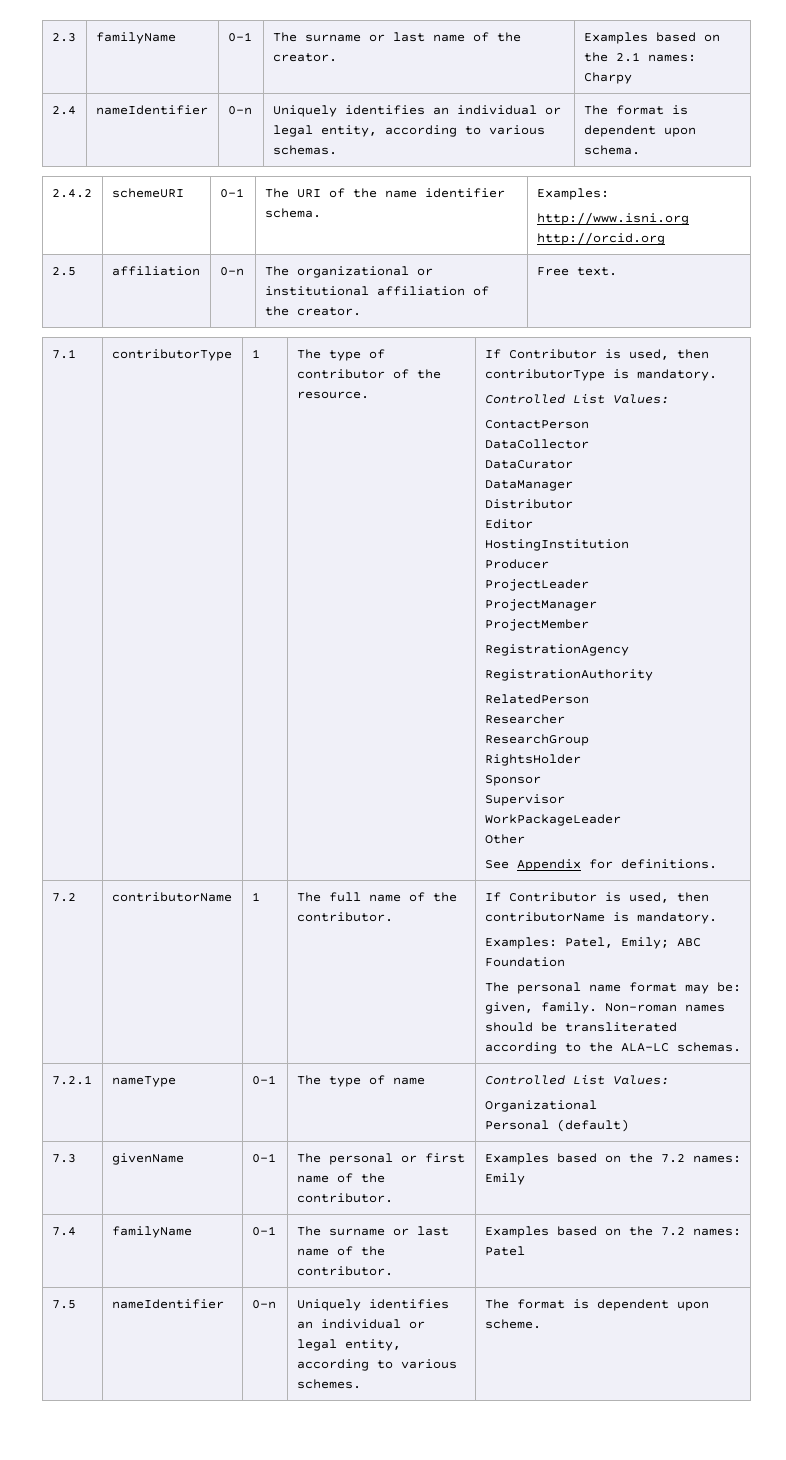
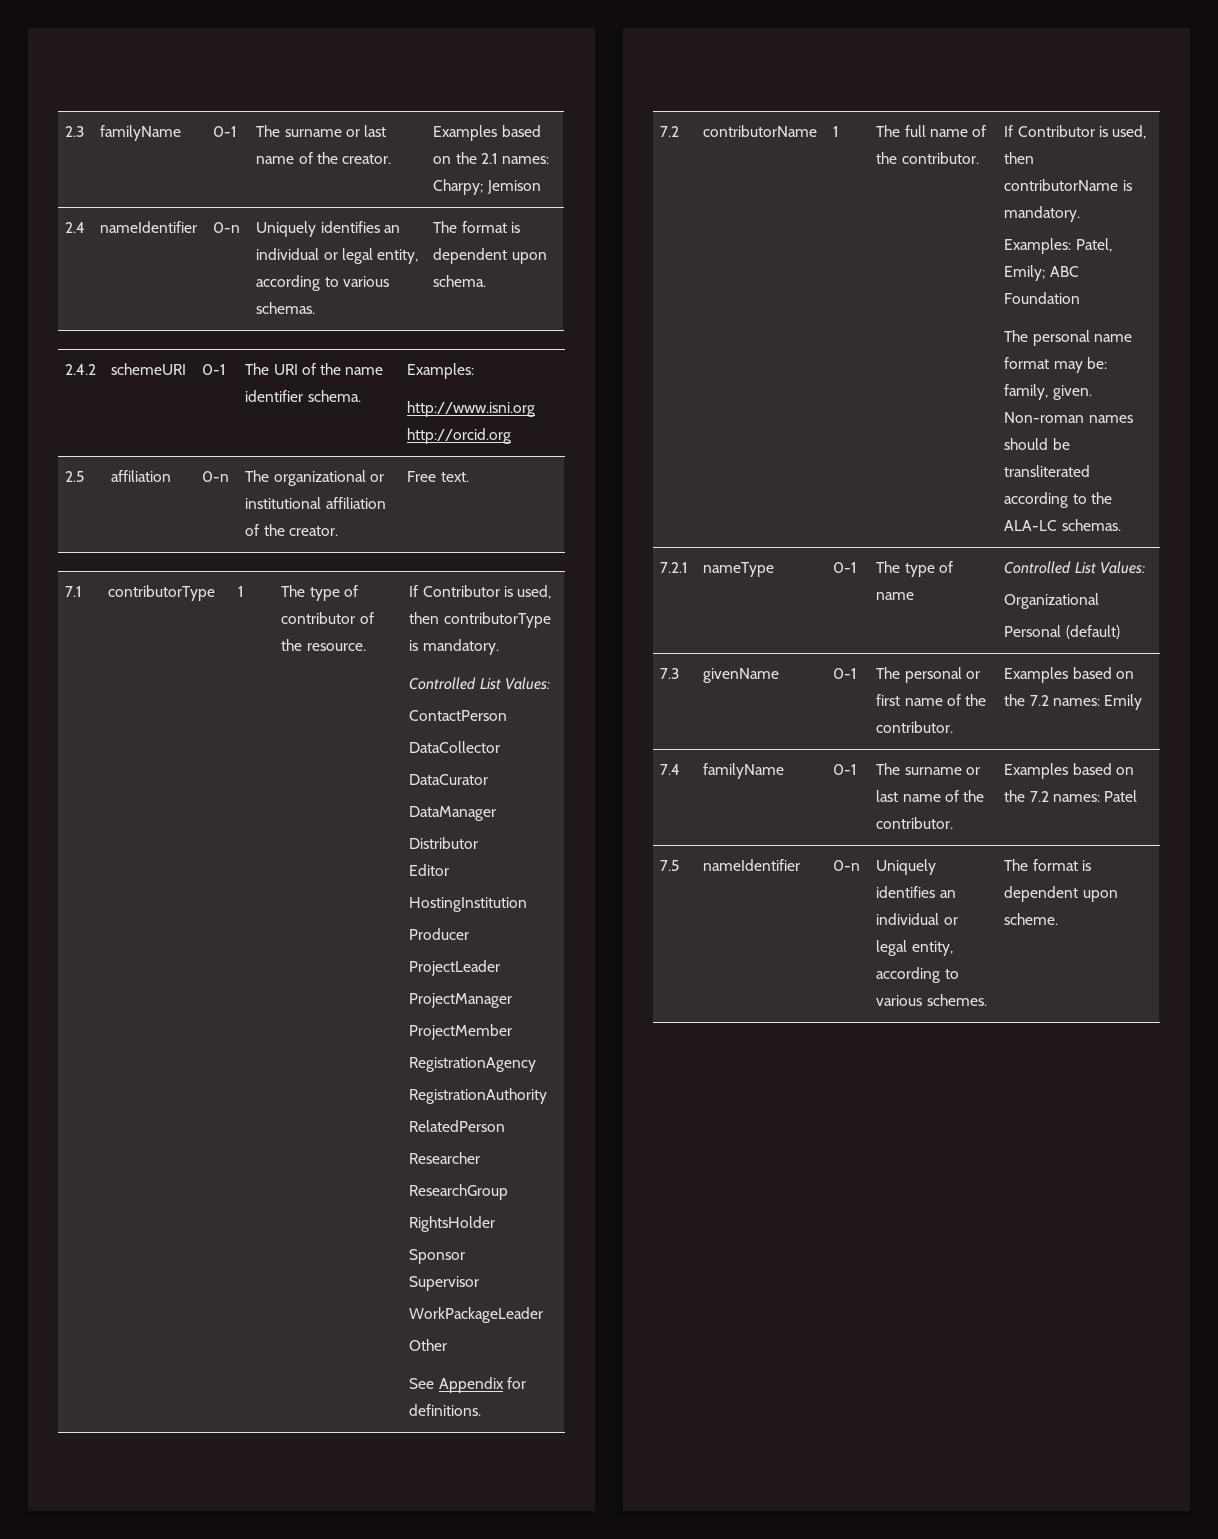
- 2.3 | familyName | 0-1 | The surname or last name of the creator. | Examples based on the 2.1 names: Charpy
+ 2.3 | familyName | 0-1 | The surname or last name of the creator. | Examples based on the 2.1 names: Charpy; Jemison
  7.2 | contributorName | 1 | The full name of the contributor. | If Contributor is used, then contributorName is mandatory.
  Examples: Patel, Emily; ABC Foundation
- The personal name format may be: given, family. Non-roman names should be transliterated according to the ALA-LC schemas.
+ The personal name format may be: family, given. Non-roman names should be transliterated according to the ALA-LC schemas.

